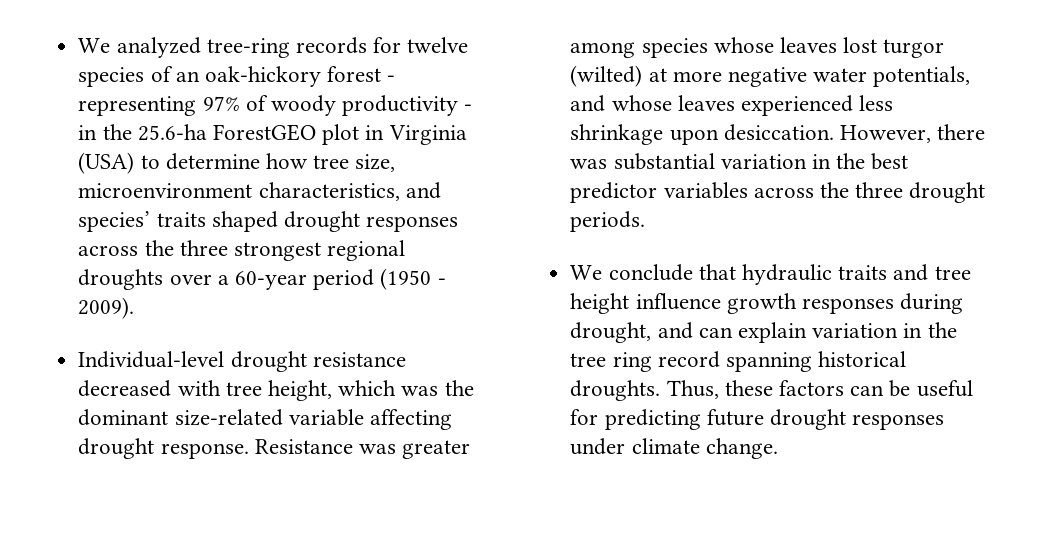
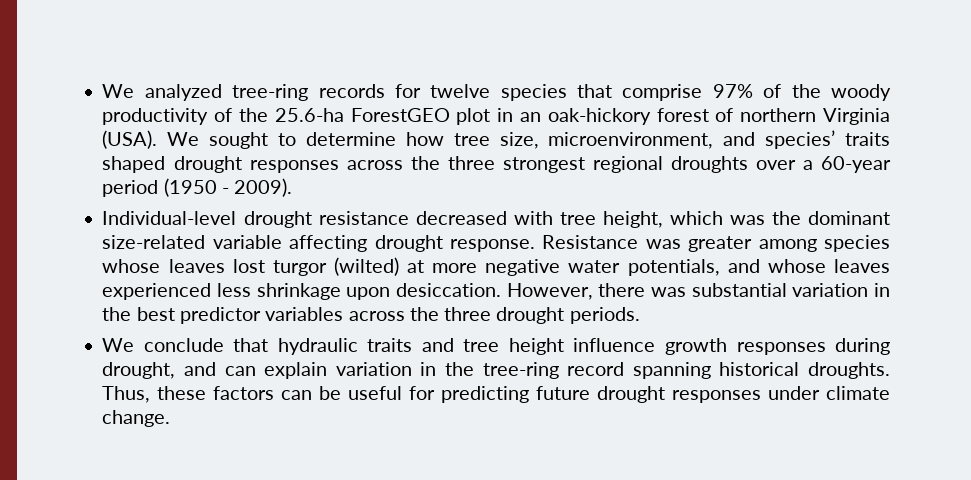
- We analyzed tree-ring records for twelve species of an oak-hickory forest - representing 97% of woody productivity - in the 25.6-ha ForestGEO plot in Virginia (USA) to determine how tree size, microenvironment characteristics, and species’ traits shaped drought responses across the three strongest regional droughts over a 60-year period (1950 - 2009).
+ We analyzed tree-ring records for twelve species that comprise 97% of the woody productivity of the 25.6-ha ForestGEO plot in an oak-hickory forest of northern Virginia (USA). We sought to determine how tree size, microenvironment, and species’ traits shaped drought responses across the three strongest regional droughts over a 60-year period (1950 - 2009).
- We conclude that hydraulic traits and tree height influence growth responses during drought, and can explain variation in the tree ring record spanning historical droughts.
+ We conclude that hydraulic traits and tree height influence growth responses during drought, and can explain variation in the tree-ring record spanning historical droughts.

